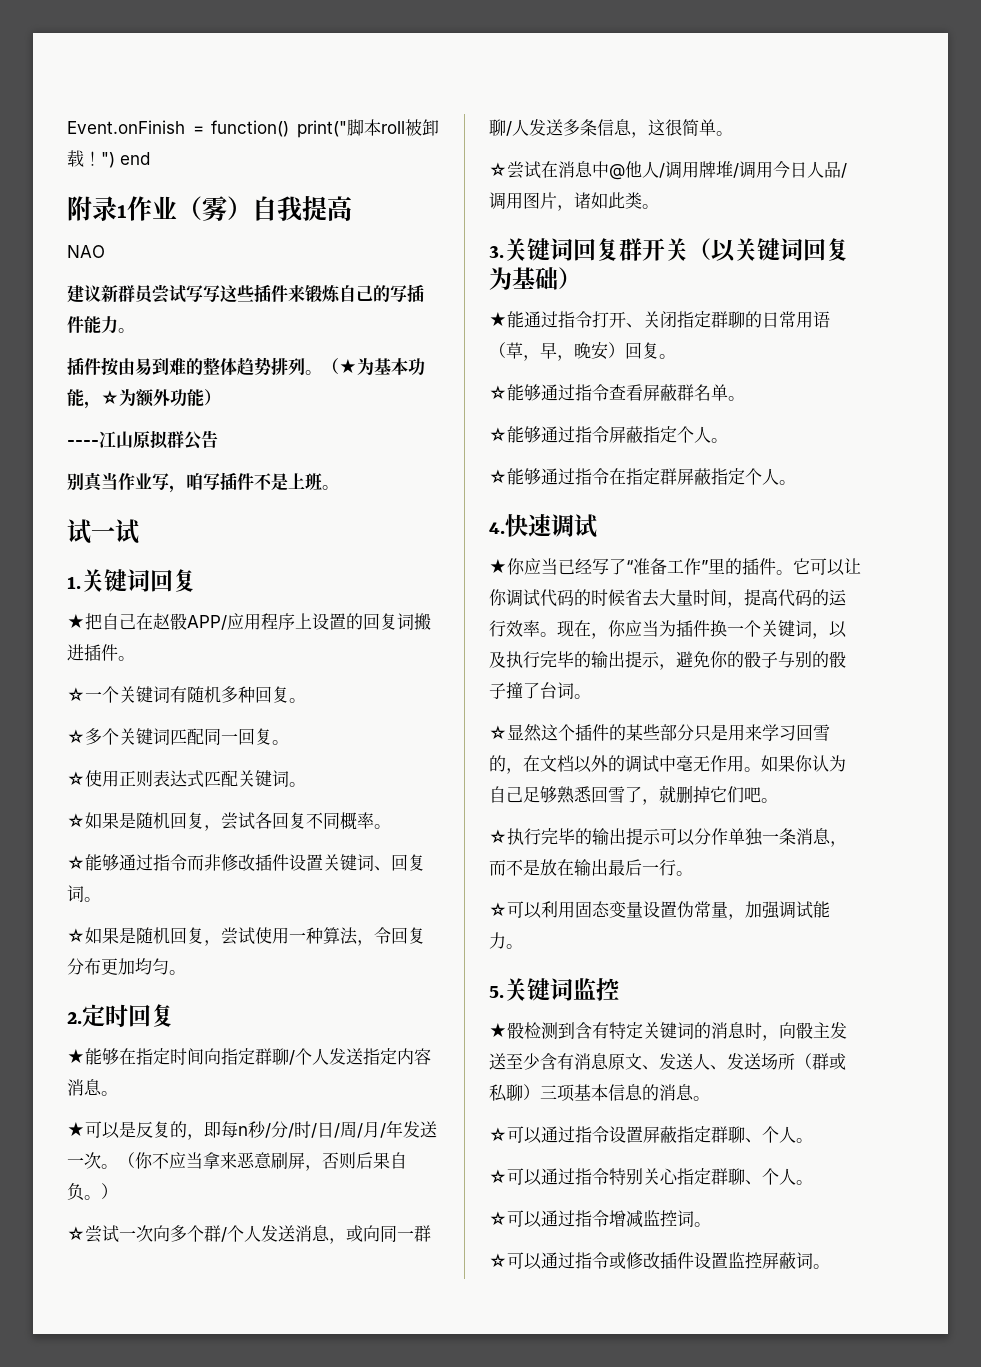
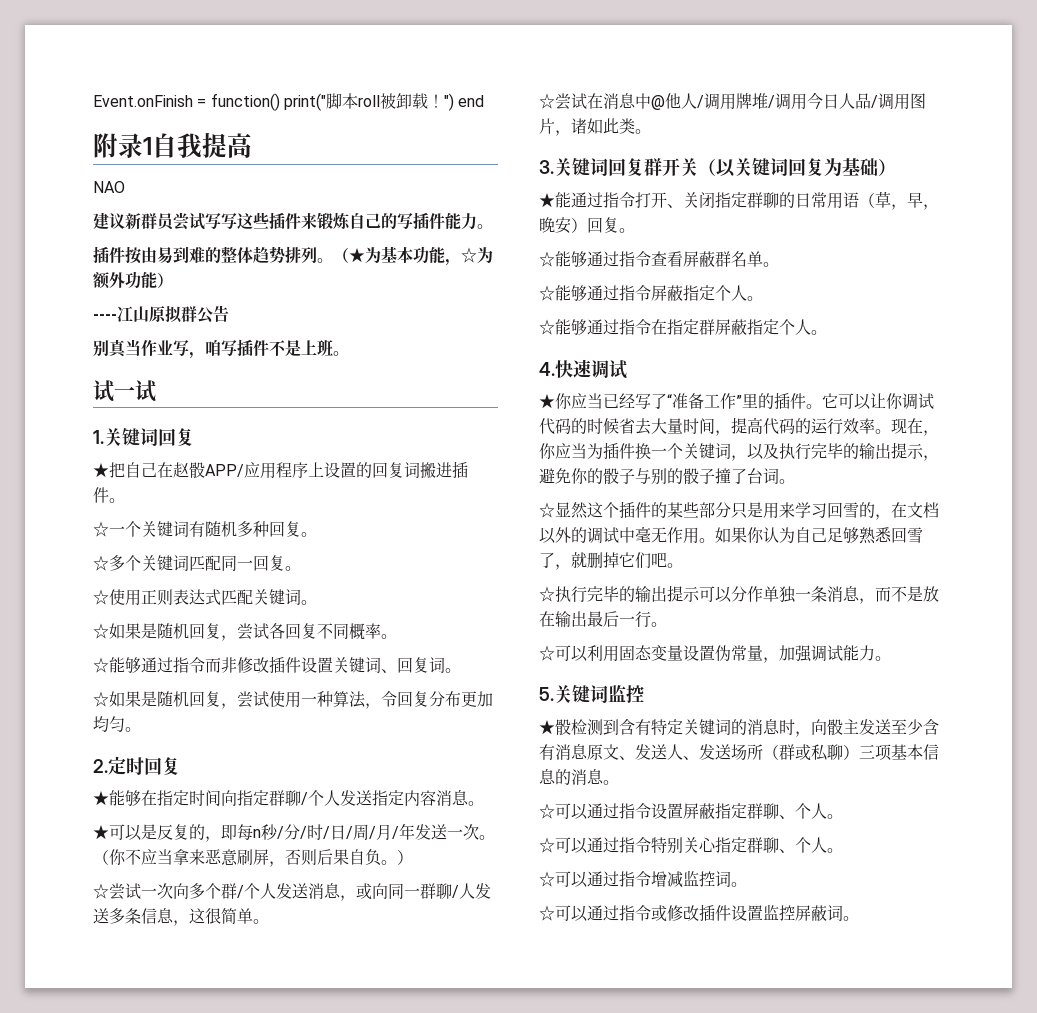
- 附录1作业（雾）自我提高
+ 附录1自我提高

